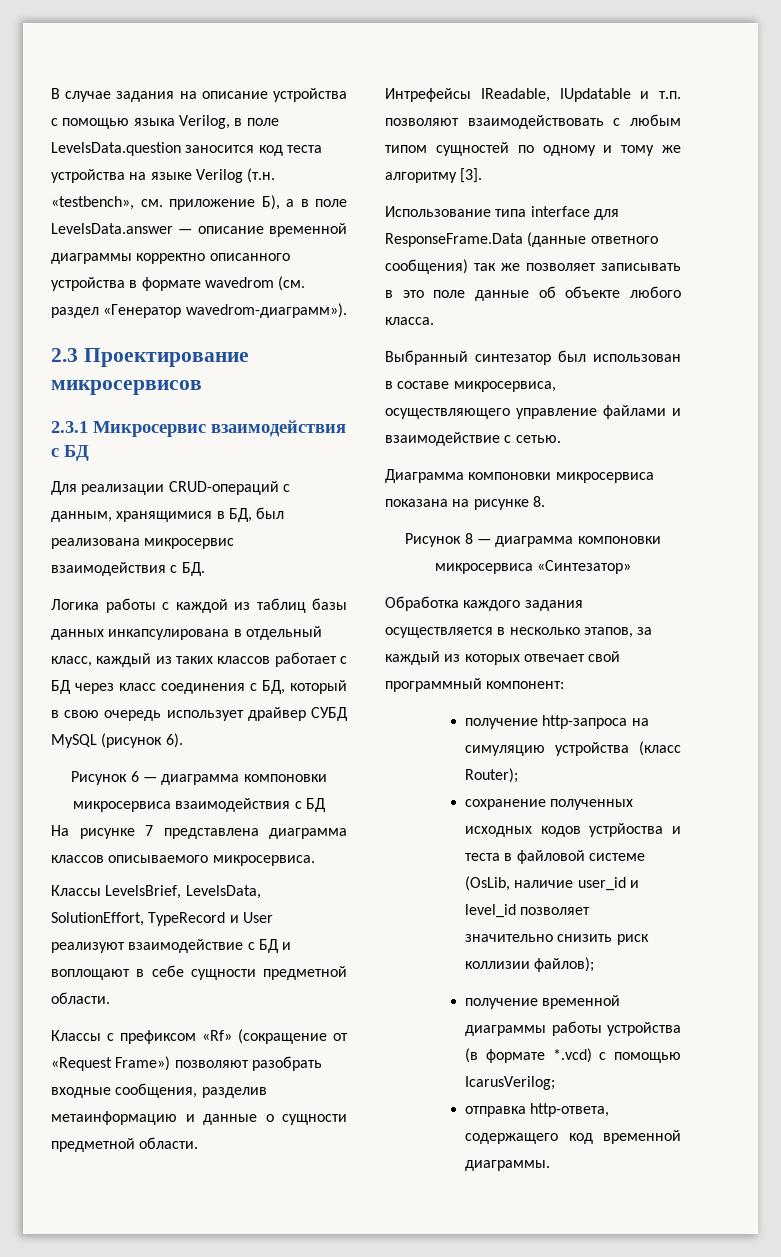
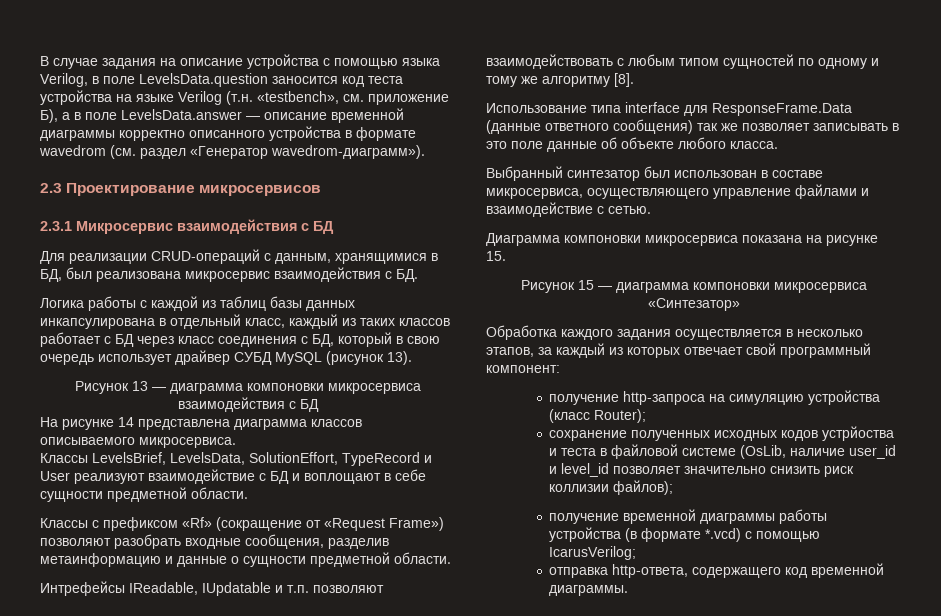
- Логика работы с каждой из таблиц базы данных инкапсулирована в отдельный класс, каждый из таких классов работает с БД через класс соединения с БД, который в свою очередь использует драйвер СУБД MySQL (рисунок 6).
- Рисунок 6 — диаграмма компоновки микросервиса взаимодействия с БД
+ Логика работы с каждой из таблиц базы данных инкапсулирована в отдельный класс, каждый из таких классов работает с БД через класс соединения с БД, который в свою очередь использует драйвер СУБД MySQL (рисунок 13).
+ Рисунок 13 — диаграмма компоновки микросервиса взаимодействия с БД
- На рисунке 7 представлена диаграмма классов описываемого микросервиса.
+ На рисунке 14 представлена диаграмма классов описываемого микросервиса.
- Интрефейсы IReadable, IUpdatable и т.п. позволяют взаимодействовать с любым типом сущностей по одному и тому же алгоритму [3].
+ Интрефейсы IReadable, IUpdatable и т.п. позволяют взаимодействовать с любым типом сущностей по одному и тому же алгоритму [8].
- Диаграмма компоновки микросервиса показана на рисунке 8.
- Рисунок 8 — диаграмма компоновки микросервиса «Синтезатор»
+ Диаграмма компоновки микросервиса показана на рисунке 15.
+ Рисунок 15 — диаграмма компоновки микросервиса «Синтезатор»

